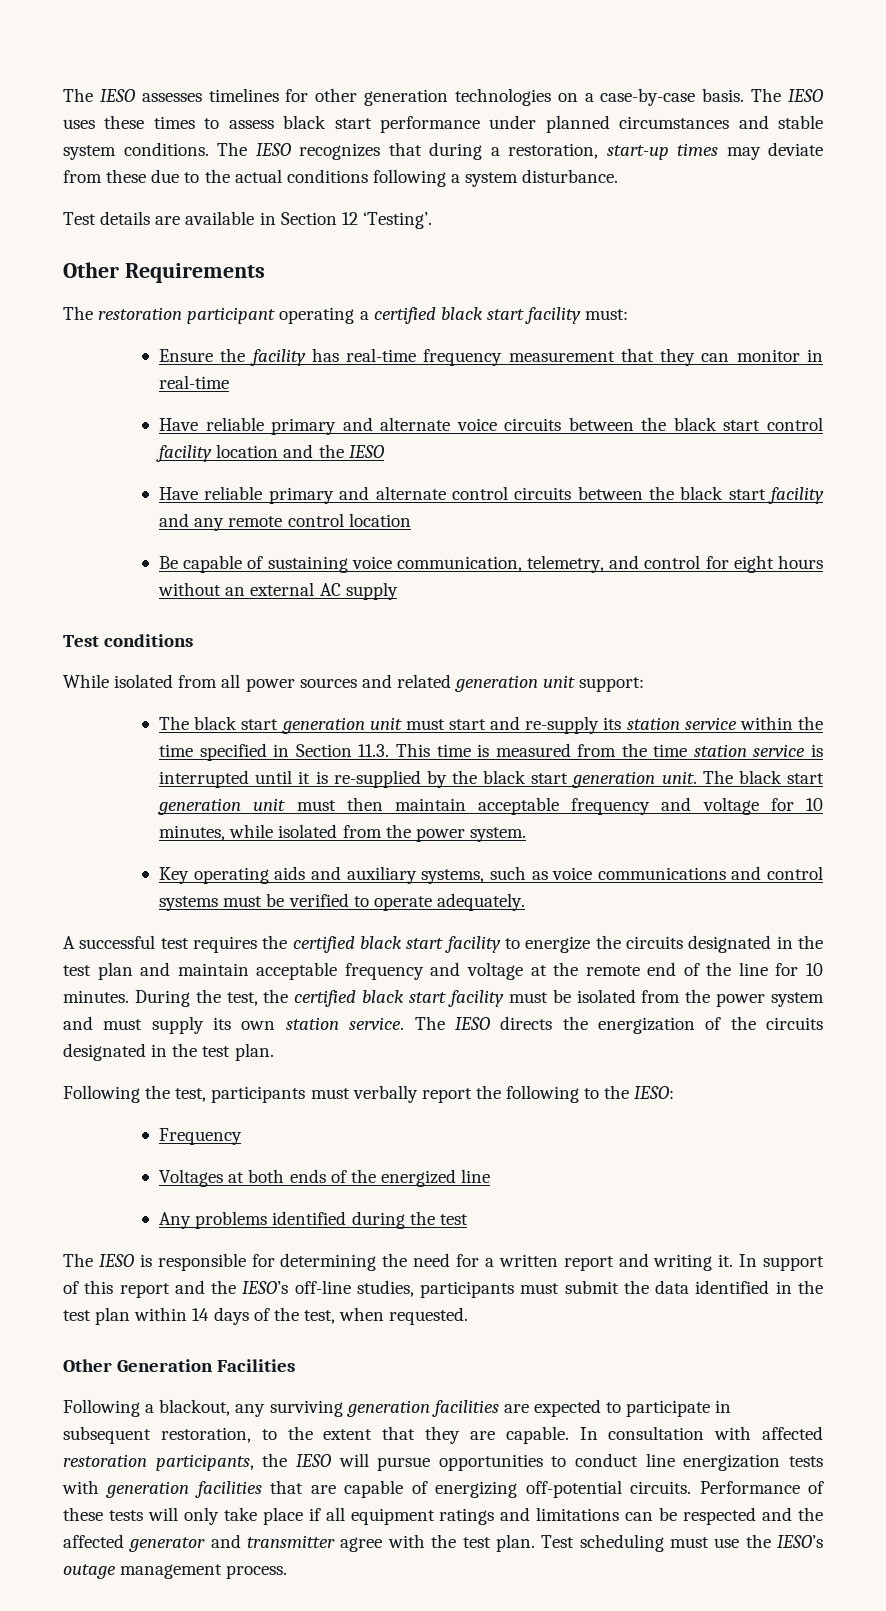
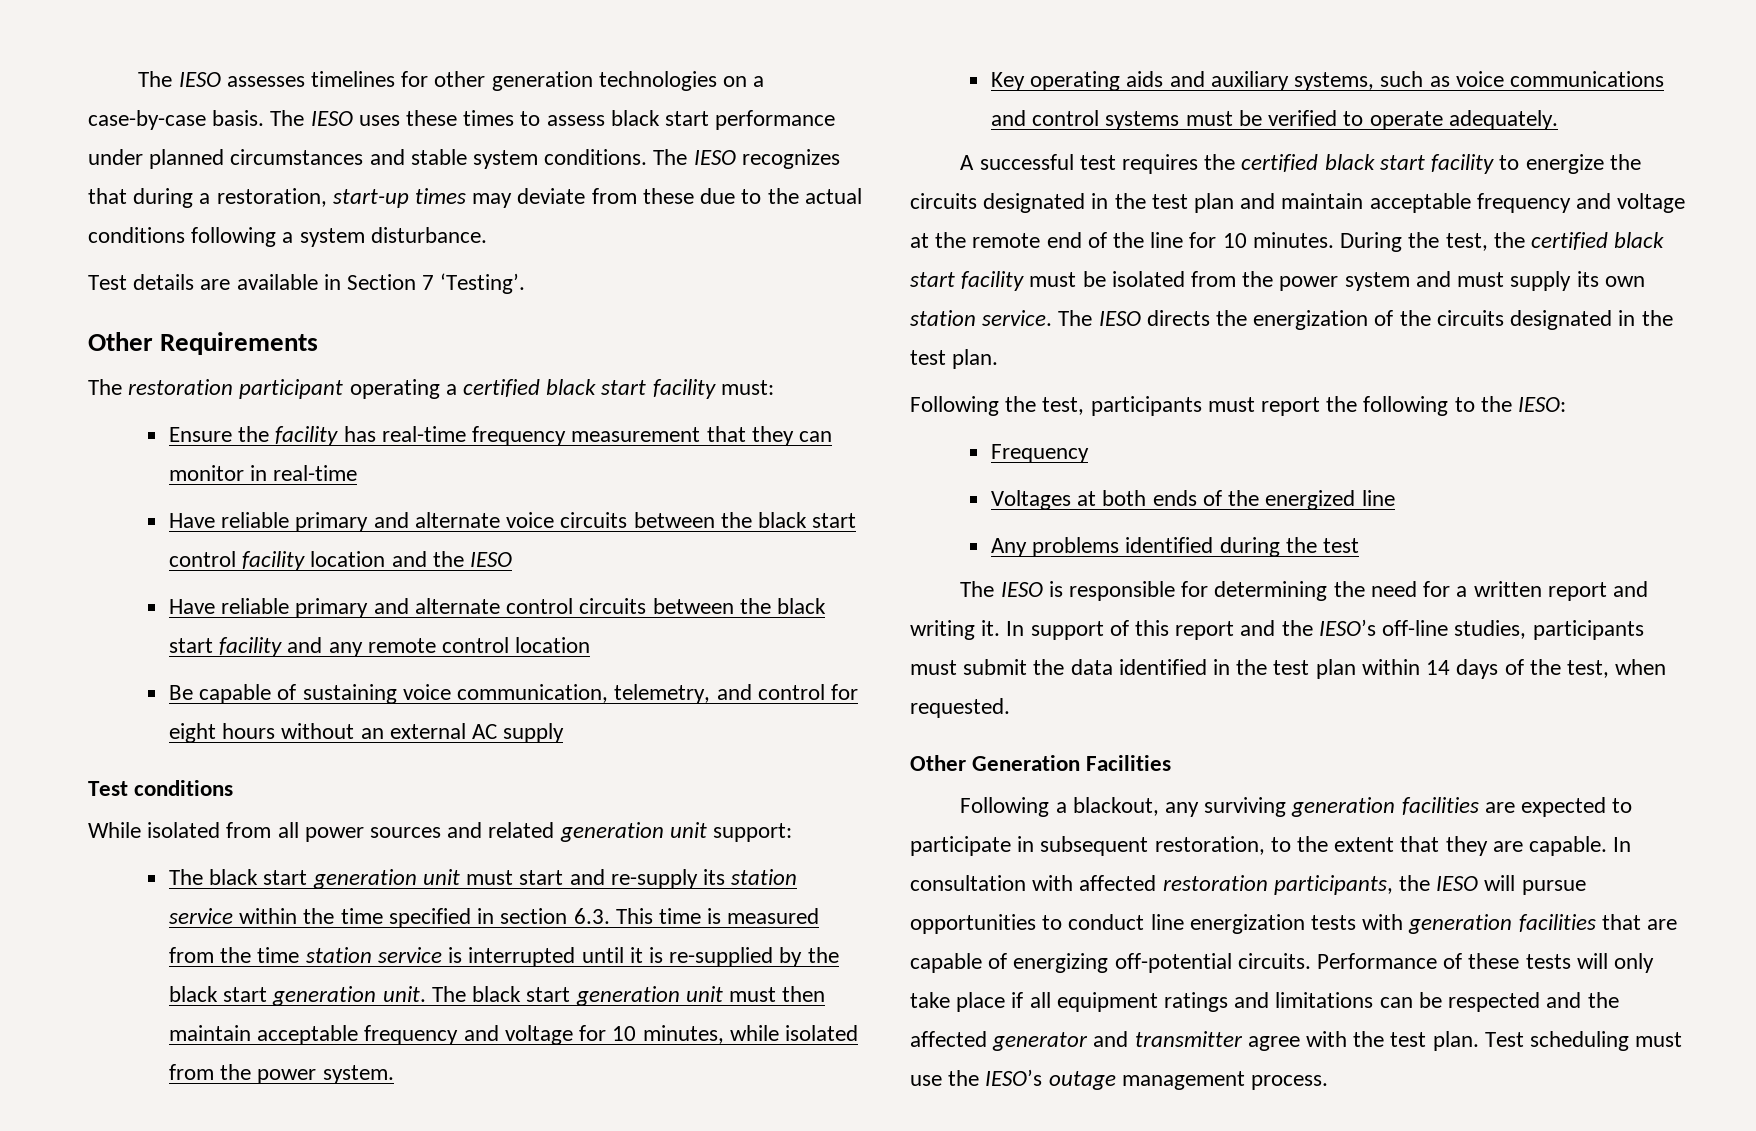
- Test details are available in Section 12 ‘Testing’.
+ Test details are available in Section 7 ‘Testing’.
- The black start generation unit must start and re-supply its station service within the time specified in Section 11.3. This time is measured from the time station service is interrupted until it is re-supplied by the black start generation unit.
+ The black start generation unit must start and re-supply its station service within the time specified in section 6.3. This time is measured from the time station service is interrupted until it is re-supplied by the black start generation unit.
- Following the test, participants must verbally report the following to the IESO:
+ Following the test, participants must report the following to the IESO:

